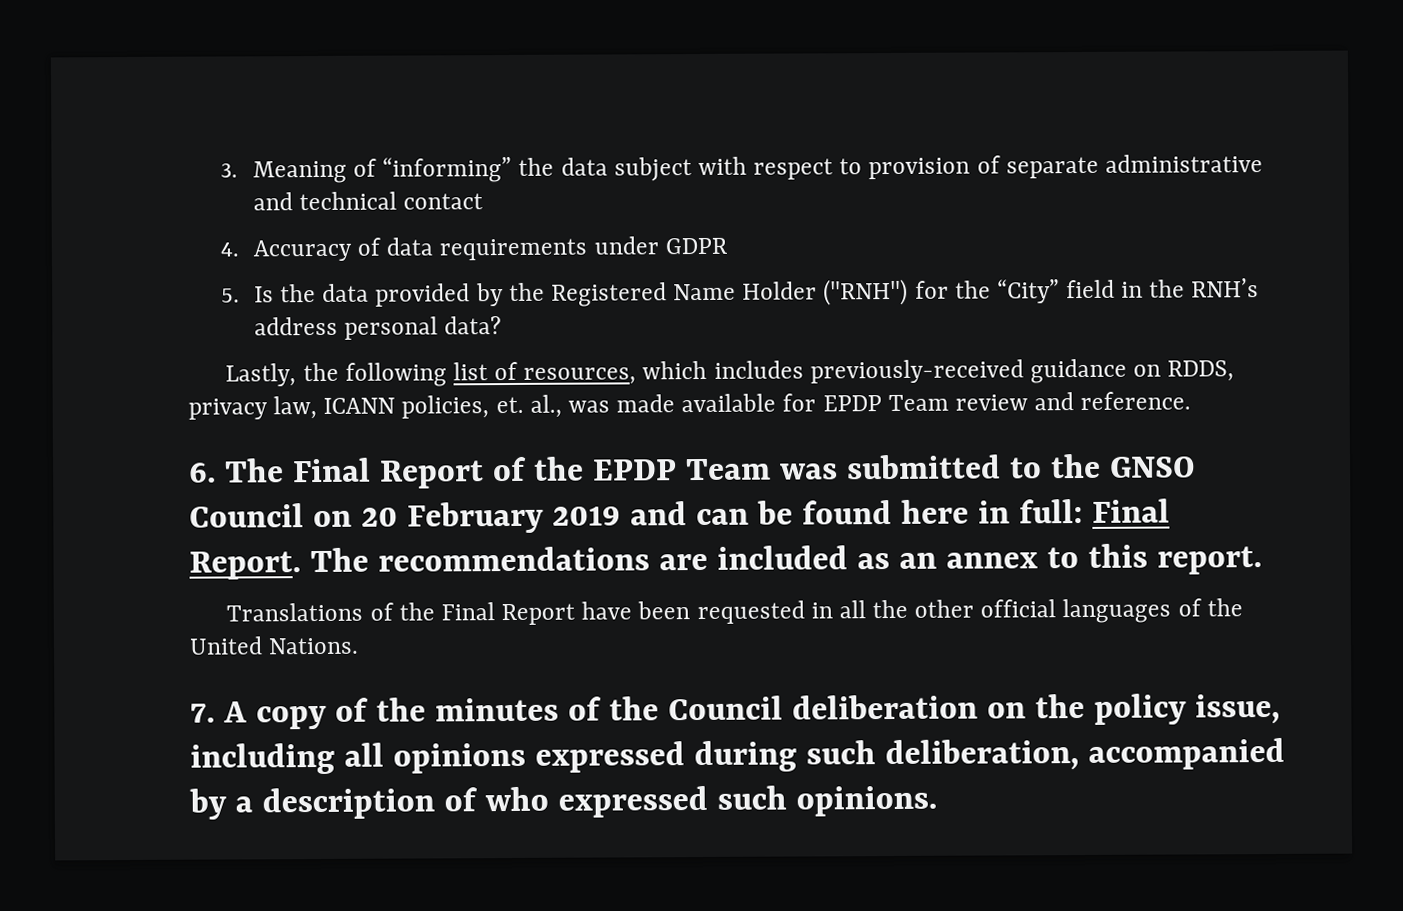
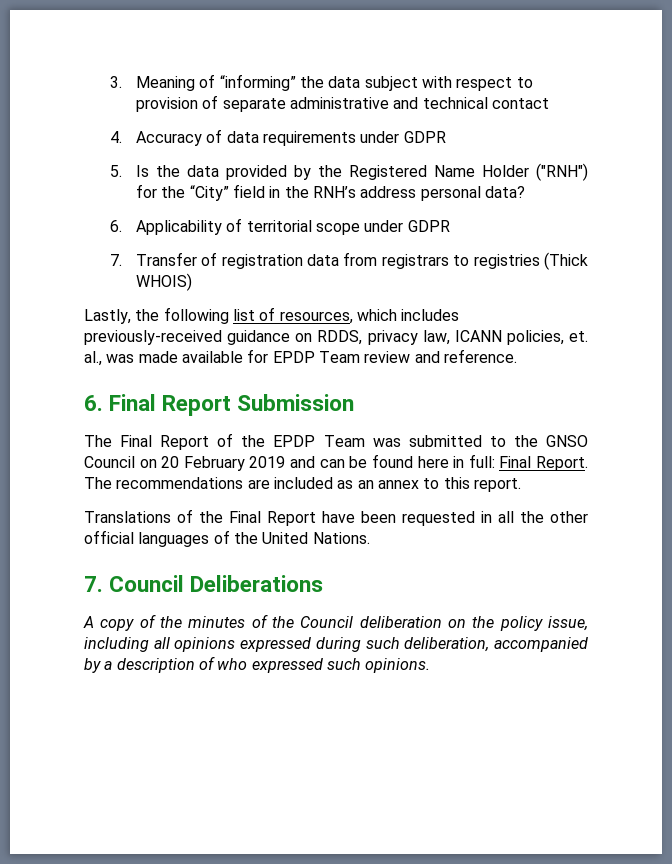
+ 6. Applicability of territorial scope under GDPR
+ 7. Transfer of registration data from registrars to registries (Thick WHOIS)
- 6. The Final Report of the EPDP Team was submitted to the GNSO Council on 20 February 2019 and can be found here in full: Final Report.
+ 6. Final Report Submission
+ The Final Report of the EPDP Team was submitted to the GNSO Council on 20 February 2019 and can be found here in full: Final Report.
- 7. A copy of the minutes of the Council deliberation on the policy issue, including all opinions expressed during such deliberation, accompanied by a description of who expressed such opinions.
+ 7. Council Deliberations
+ A copy of the minutes of the Council deliberation on the policy issue, including all opinions expressed during such deliberation, accompanied by a description of who expressed such opinions.

